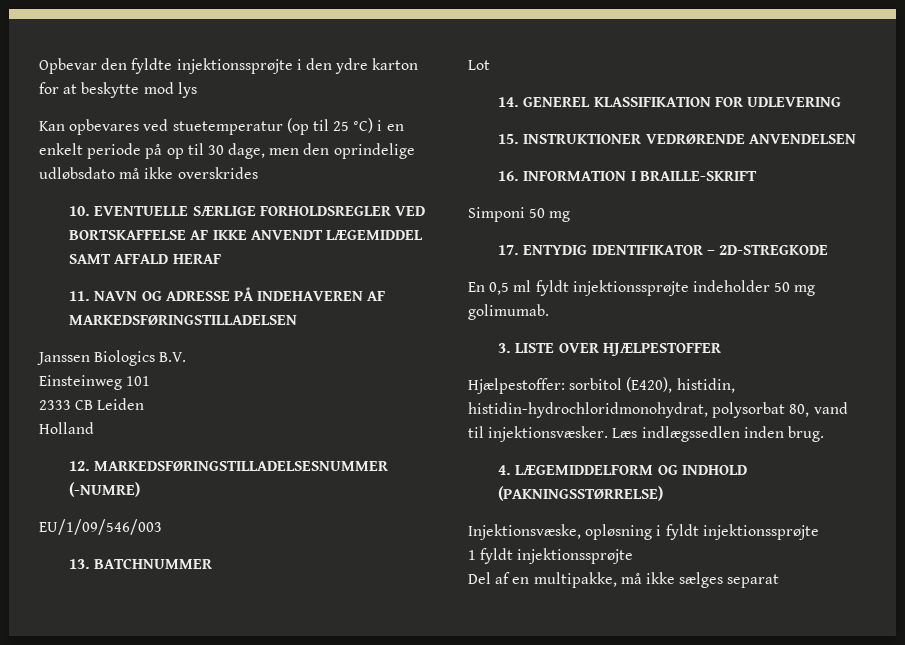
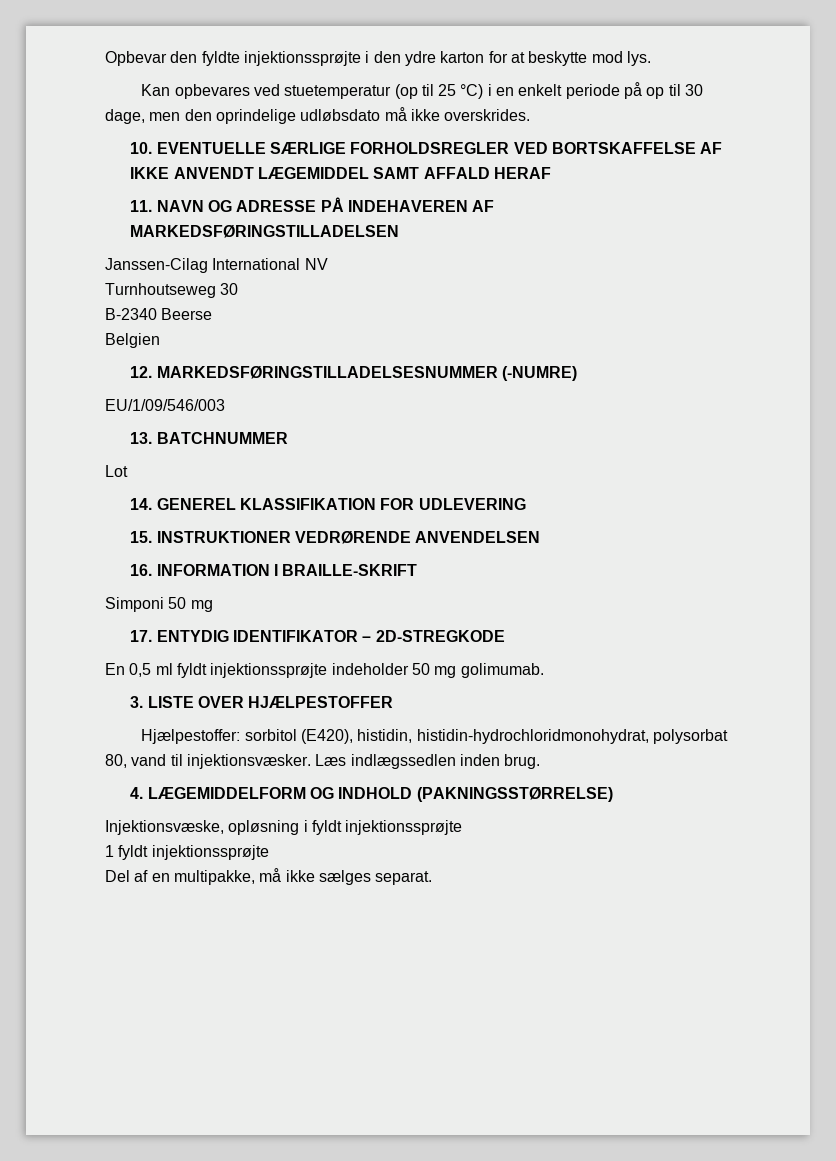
- Opbevar den fyldte injektionssprøjte i den ydre karton for at beskytte mod lys
+ Opbevar den fyldte injektionssprøjte i den ydre karton for at beskytte mod lys.
- Kan opbevares ved stuetemperatur (op til 25 °C) i en enkelt periode på op til 30 dage, men den oprindelige udløbsdato må ikke overskrides
+ Kan opbevares ved stuetemperatur (op til 25 °C) i en enkelt periode på op til 30 dage, men den oprindelige udløbsdato må ikke overskrides.
- Janssen Biologics B.V.
- Einsteinweg 101
- 2333 CB Leiden
- Holland
+ Janssen-Cilag International NV
+ Turnhoutseweg 30
+ B-2340 Beerse
+ Belgien
- Del af en multipakke, må ikke sælges separat
+ Del af en multipakke, må ikke sælges separat.

